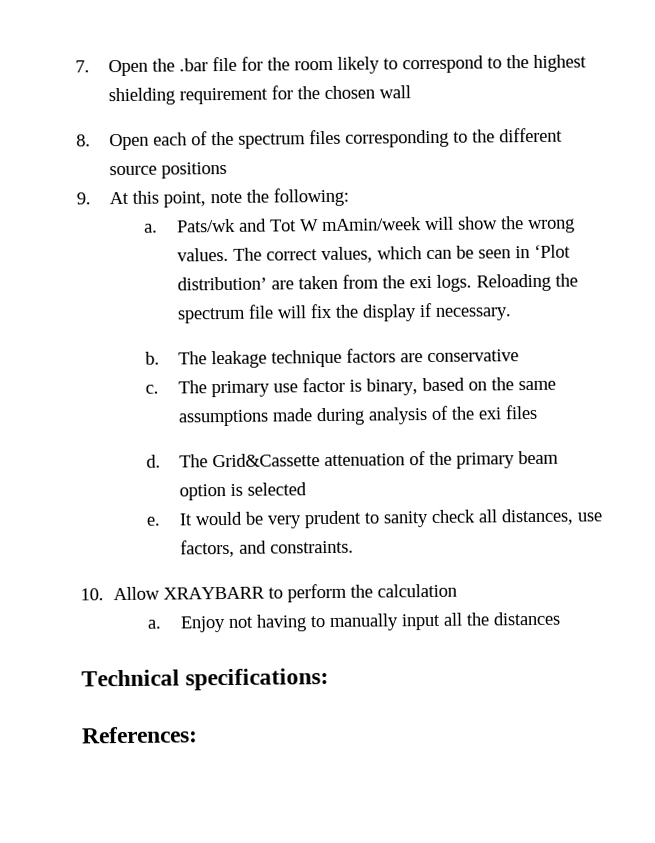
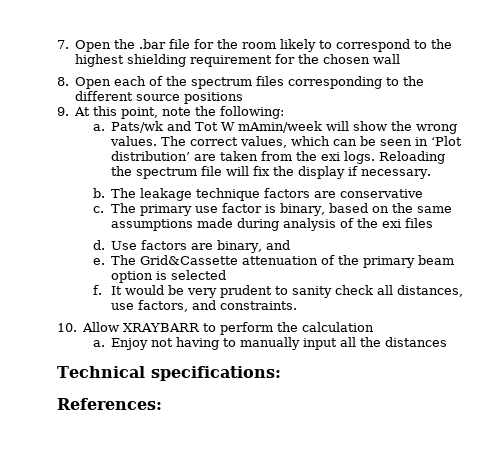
+ Use factors are binary, and
+ e.
- e.
+ f.

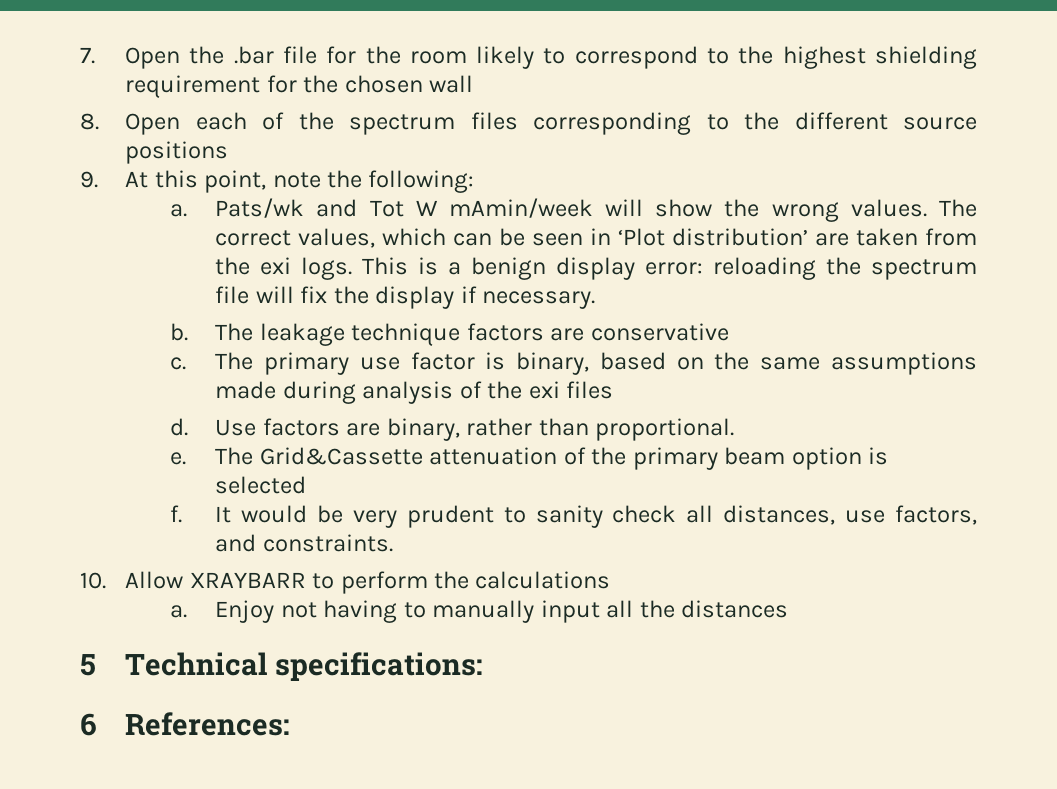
- Reloading the spectrum file will fix the display if necessary.
+ This is a benign display error: reloading the spectrum file will fix the display if necessary.
- Use factors are binary, and
+ Use factors are binary, rather than proportional.
- 10. Allow XRAYBARR to perform the calculation
+ 10. Allow XRAYBARR to perform the calculations
- Technical specifications:
+ 5 Technical specifications:
- References:
+ 6 References:

